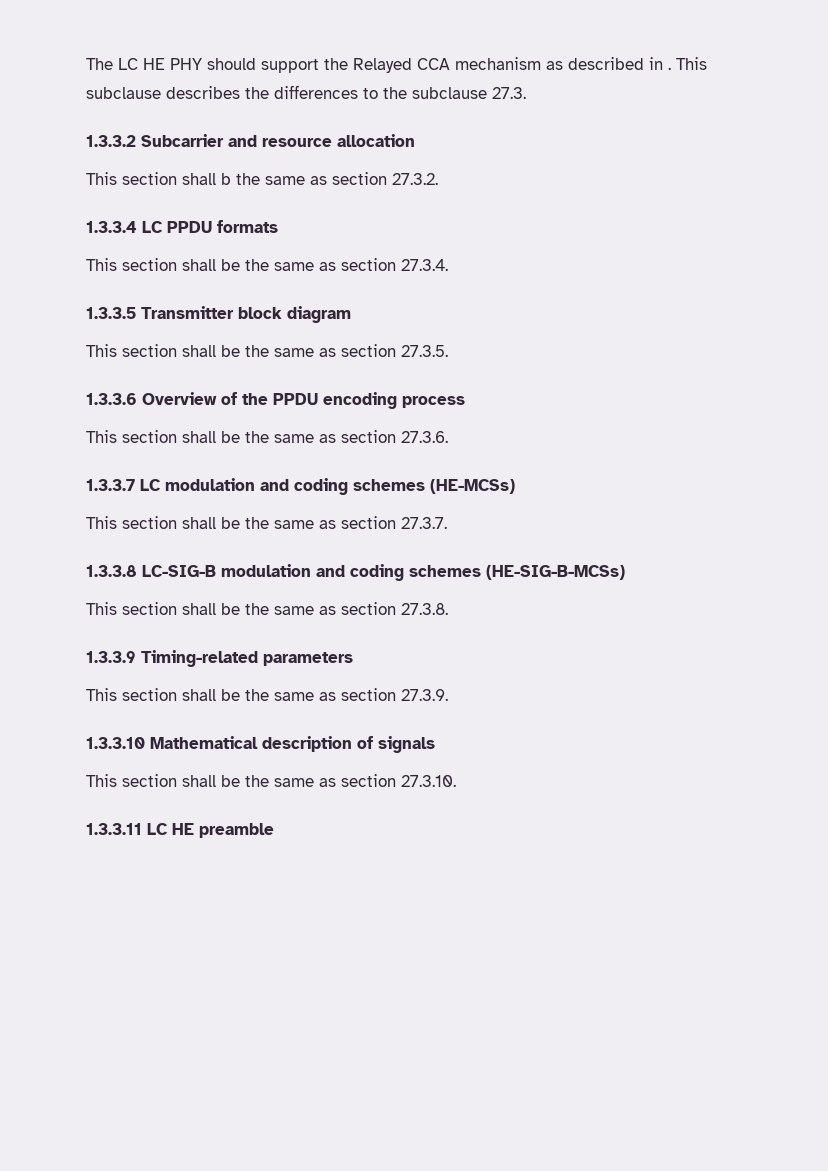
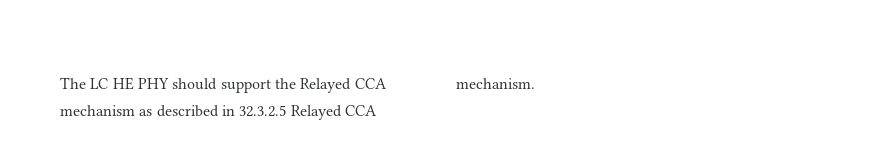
- The LC HE PHY should support the Relayed CCA mechanism as described in . This subclause describes the differences to the subclause 27.3.
- 1.3.3.2 Subcarrier and resource allocation
- This section shall b the same as section 27.3.2.
- 1.3.3.4 LC PPDU formats
- This section shall be the same as section 27.3.4.
- 1.3.3.5 Transmitter block diagram
- This section shall be the same as section 27.3.5.
- 1.3.3.6 Overview of the PPDU encoding process
- This section shall be the same as section 27.3.6.
- 1.3.3.7 LC modulation and coding schemes (HE-MCSs)
- This section shall be the same as section 27.3.7.
- 1.3.3.8 LC-SIG-B modulation and coding schemes (HE-SIG-B-MCSs)
- This section shall be the same as section 27.3.8.
- 1.3.3.9 Timing-related parameters
- This section shall be the same as section 27.3.9.
- 1.3.3.10 Mathematical description of signals
- This section shall be the same as section 27.3.10.
- 1.3.3.11 LC HE preamble
+ The LC HE PHY should support the Relayed CCA mechanism as described in 32.3.2.5 Relayed CCA mechanism.

